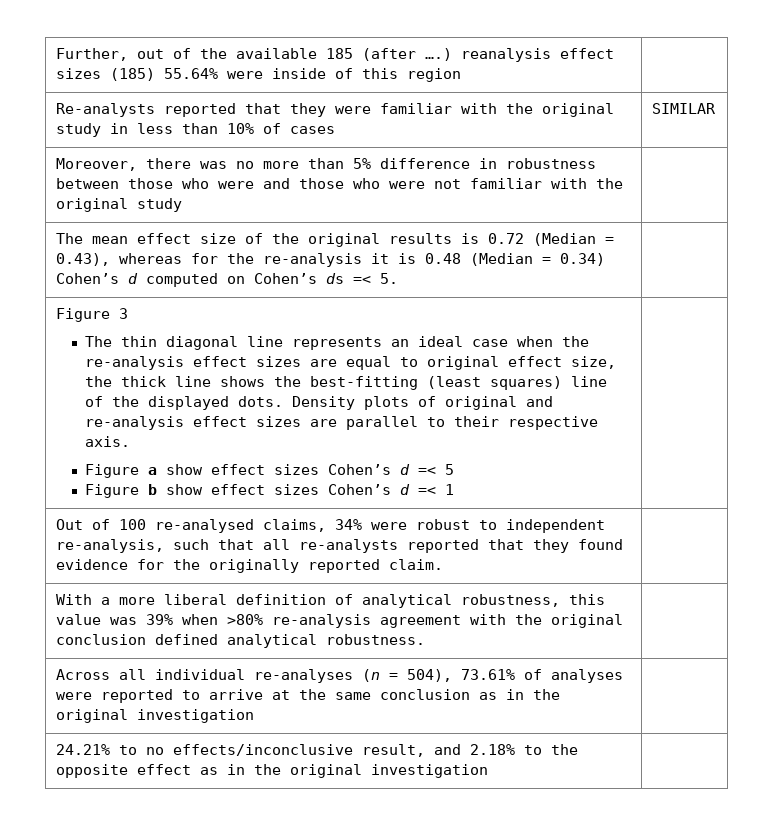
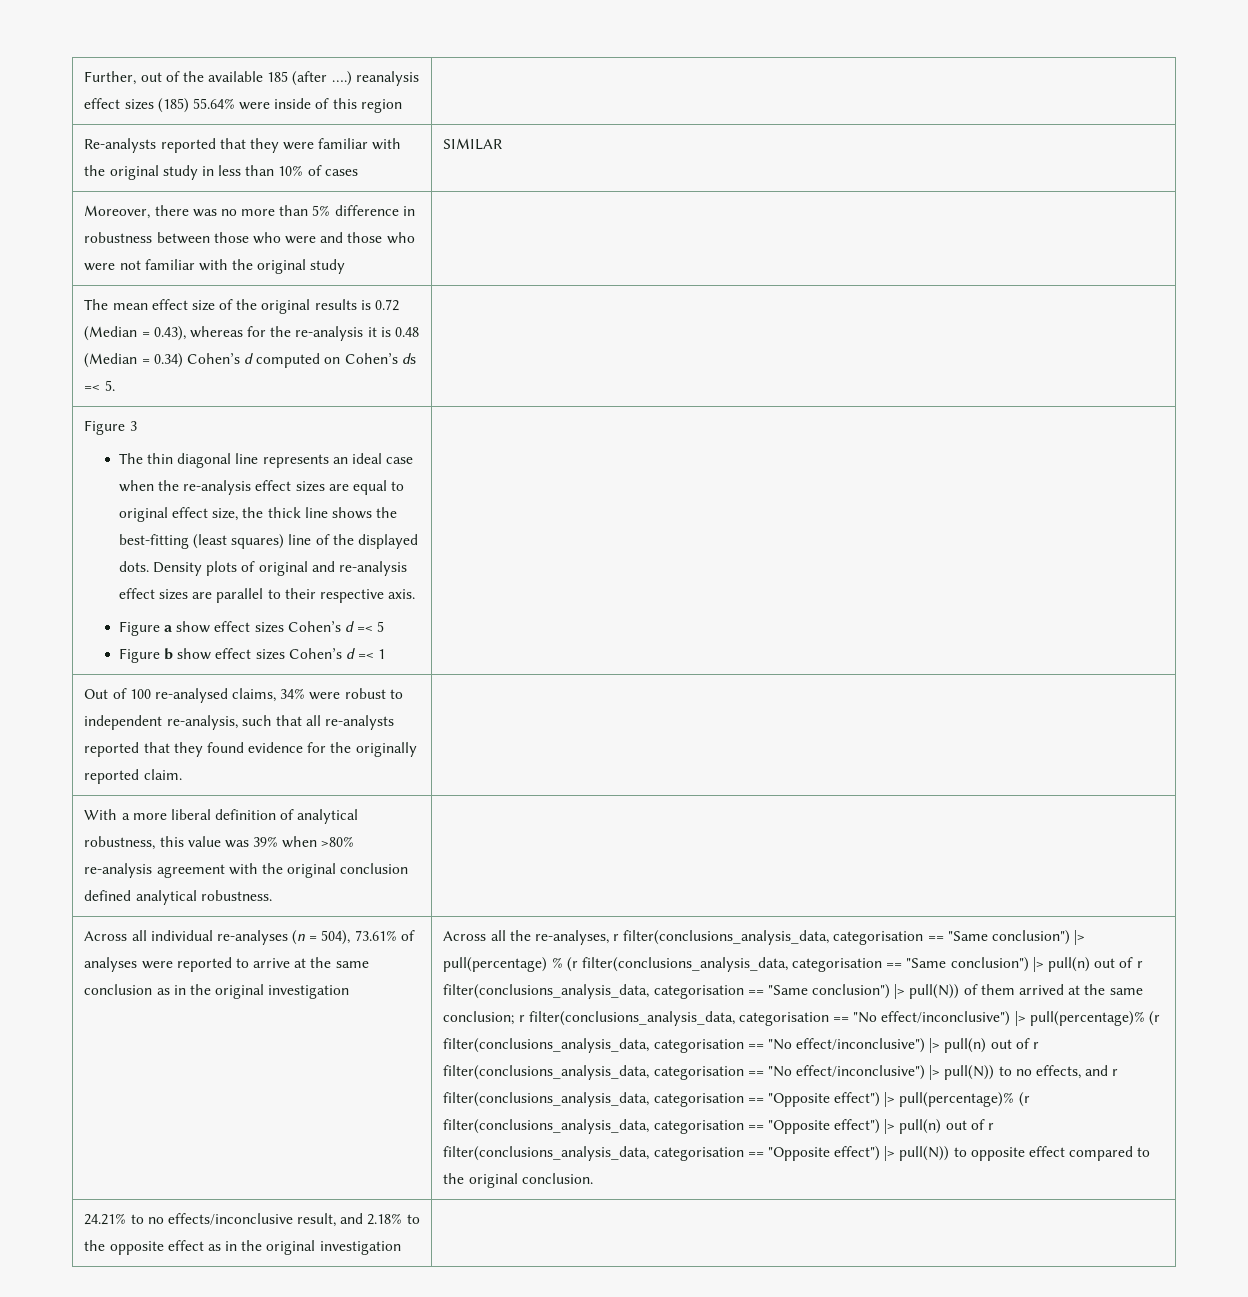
+ Across all the re-analyses, r filter(conclusions_analysis_data, categorisation == "Same conclusion") |> pull(percentage) % (r filter(conclusions_analysis_data, categorisation == "Same conclusion") |> pull(n) out of r filter(conclusions_analysis_data, categorisation == "Same conclusion") |> pull(N)) of them arrived at the same conclusion; r filter(conclusions_analysis_data, categorisation == "No effect/inconclusive") |> pull(percentage)% (r filter(conclusions_analysis_data, categorisation == "No effect/inconclusive") |> pull(n) out of r filter(conclusions_analysis_data, categorisation == "No effect/inconclusive") |> pull(N)) to no effects, and r filter(conclusions_analysis_data, categorisation == "Opposite effect") |> pull(percentage)% (r filter(conclusions_analysis_data, categorisation == "Opposite effect") |> pull(n) out of r filter(conclusions_analysis_data, categorisation == "Opposite effect") |> pull(N)) to opposite effect compared to the original conclusion.

